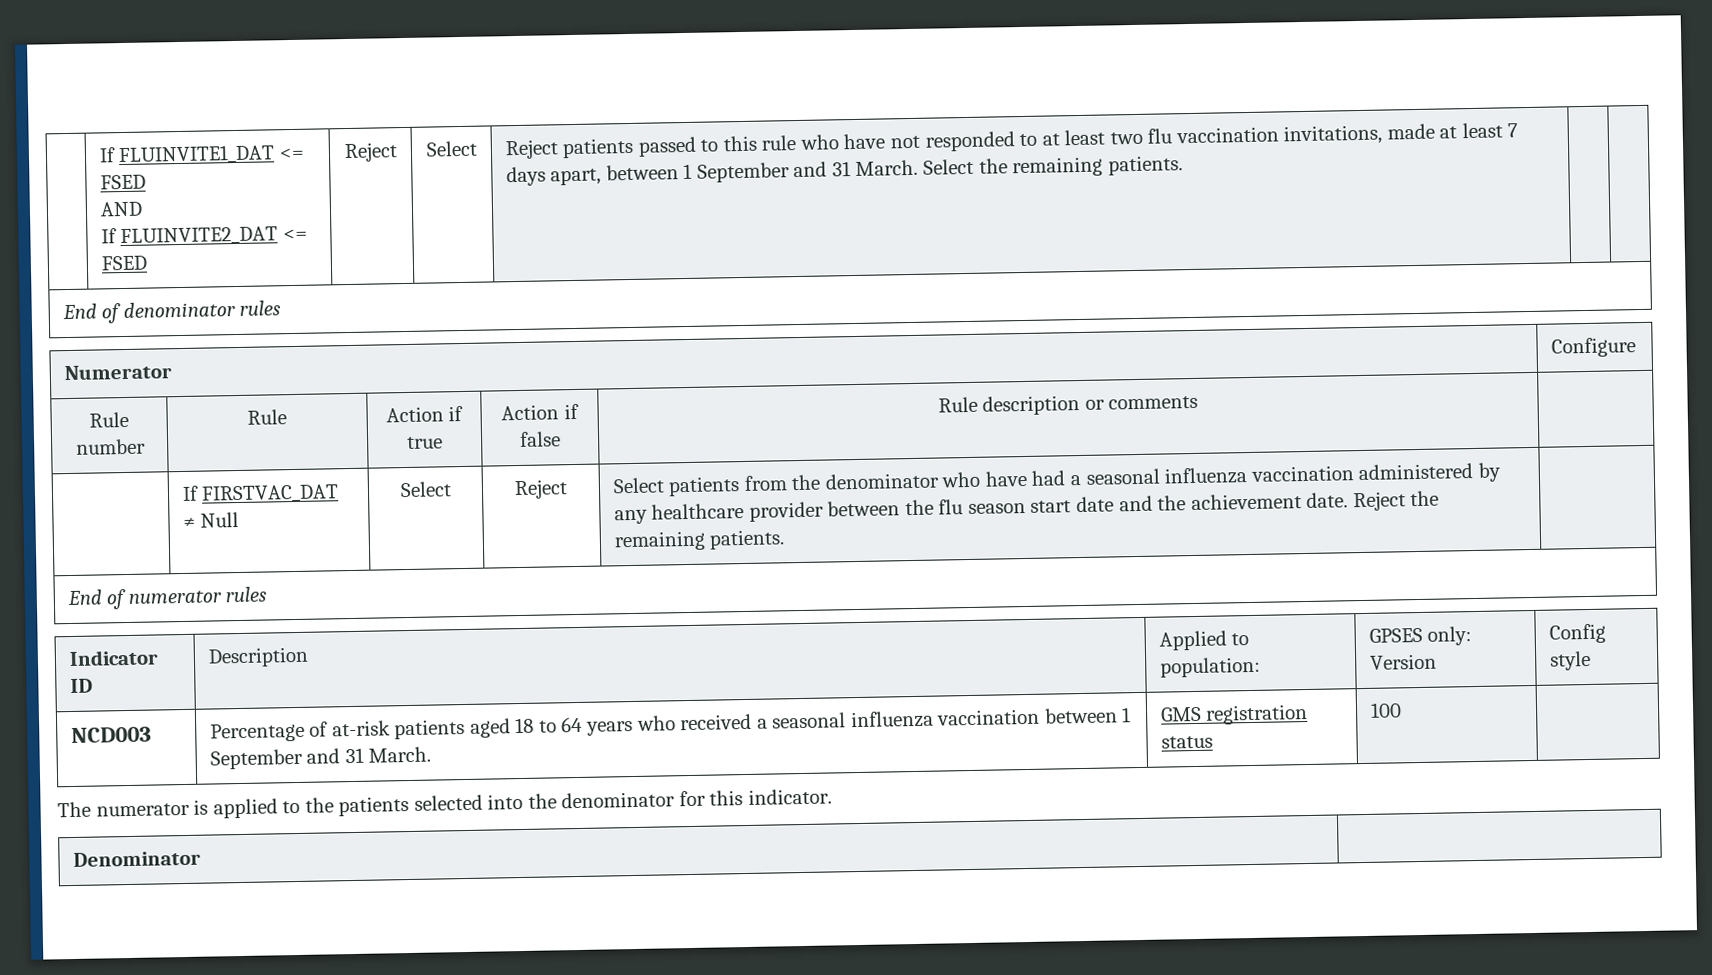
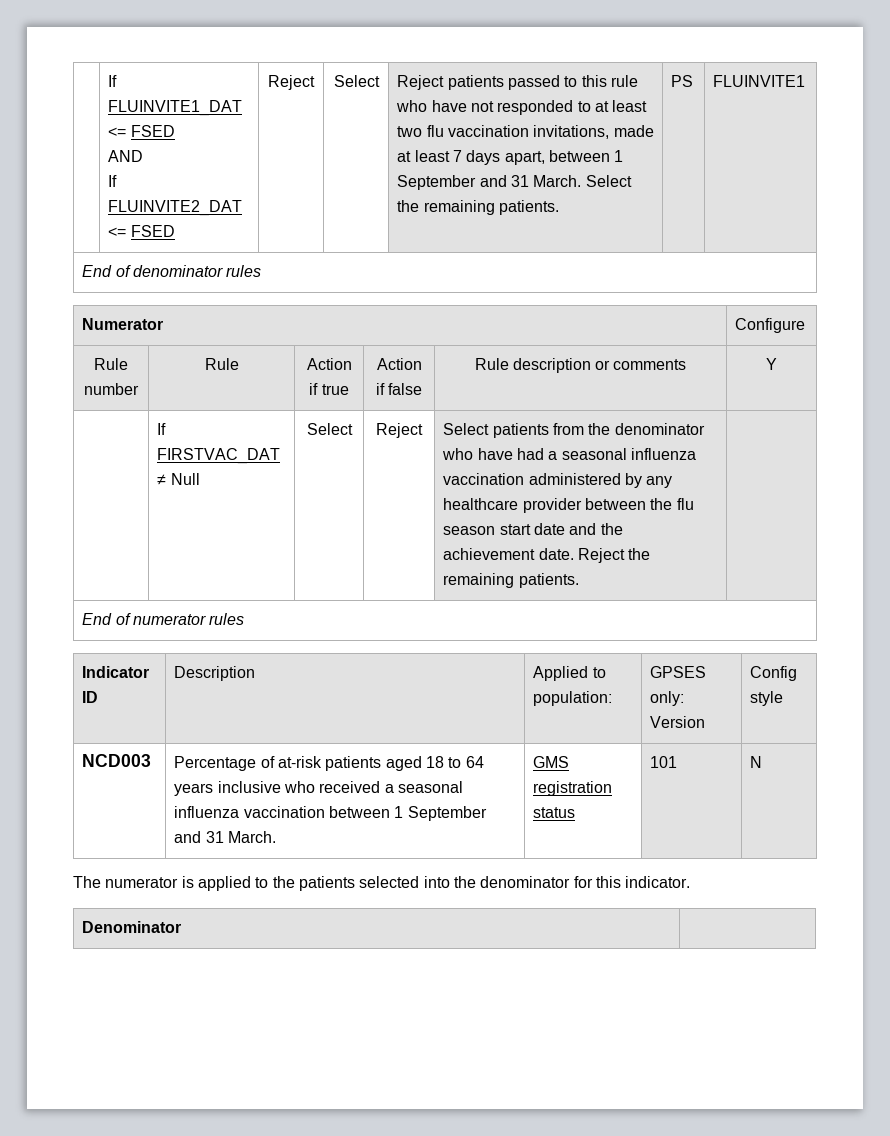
+ PS | FLUINVITE1
- Rule number | Rule | Action if true | Action if false | Rule description or comments |
+ Rule number | Rule | Action if true | Action if false | Rule description or comments | Y
- NCD003 | Percentage of at-risk patients aged 18 to 64 years who received a seasonal influenza vaccination between 1 September and 31 March. | GMS registration status | 100 |
+ NCD003 | Percentage of at-risk patients aged 18 to 64 years inclusive who received a seasonal influenza vaccination between 1 September and 31 March. | GMS registration status | 101 | N

